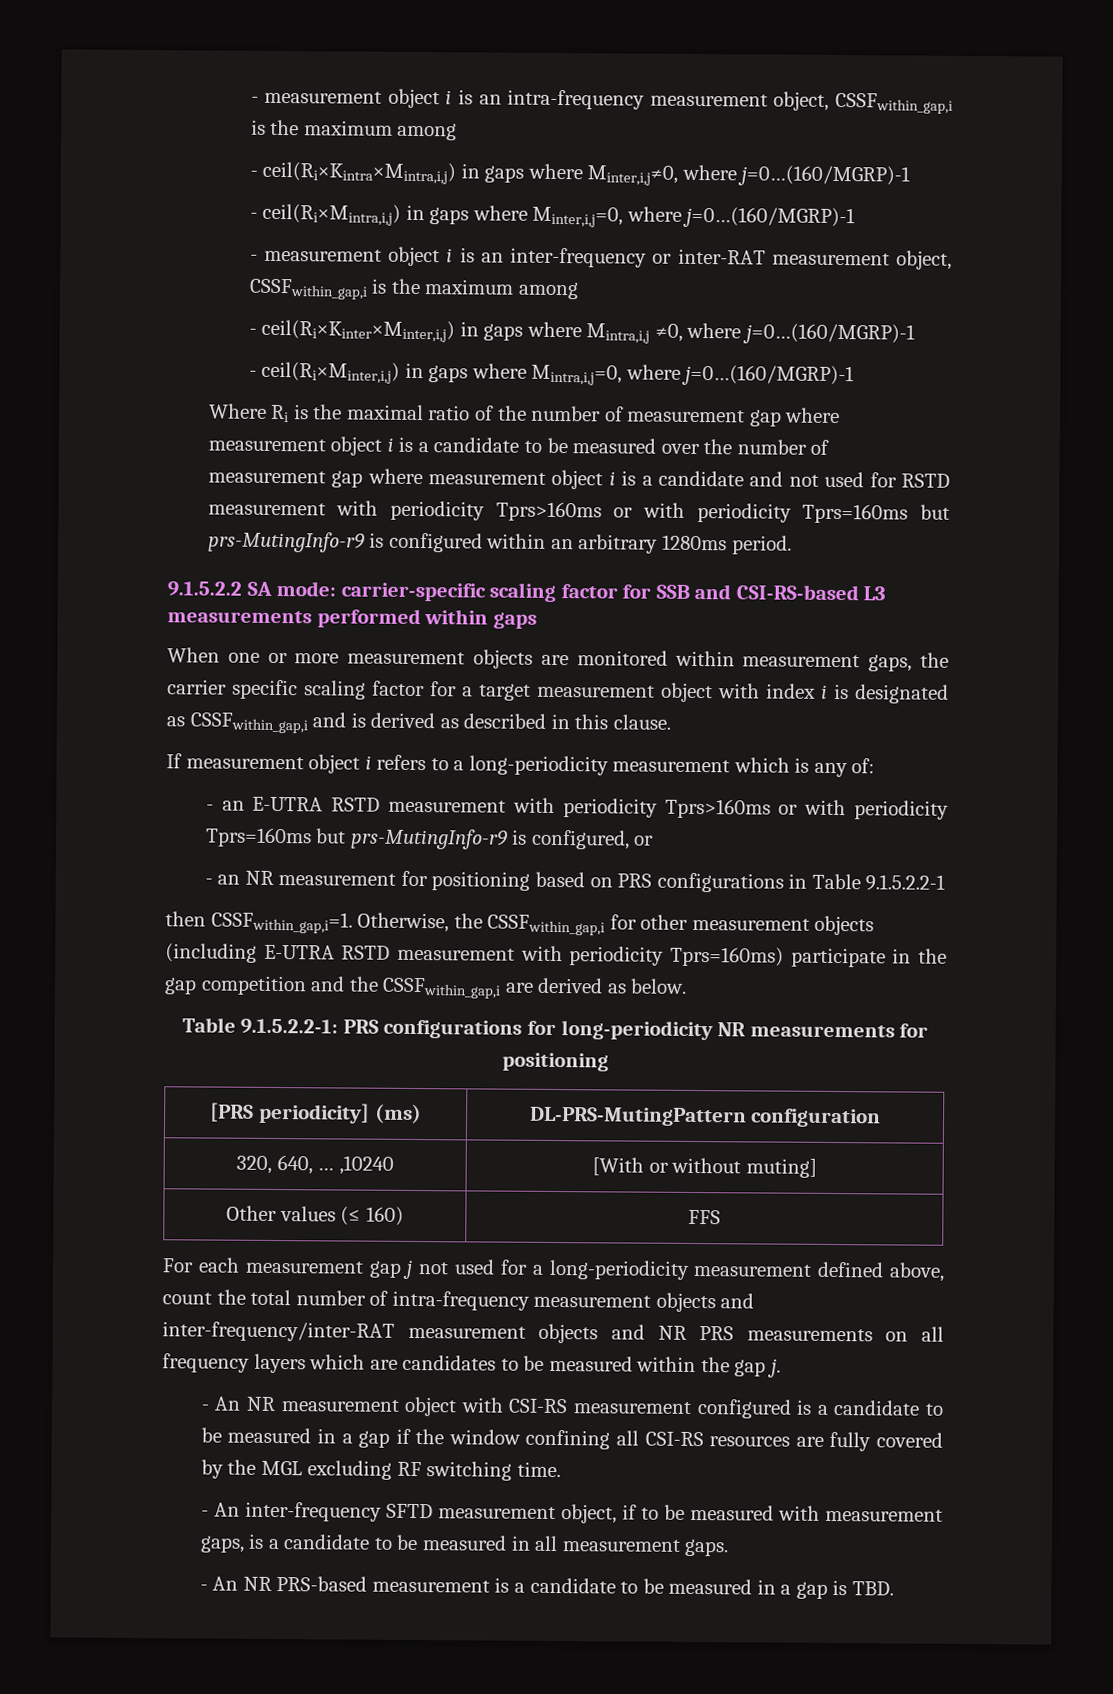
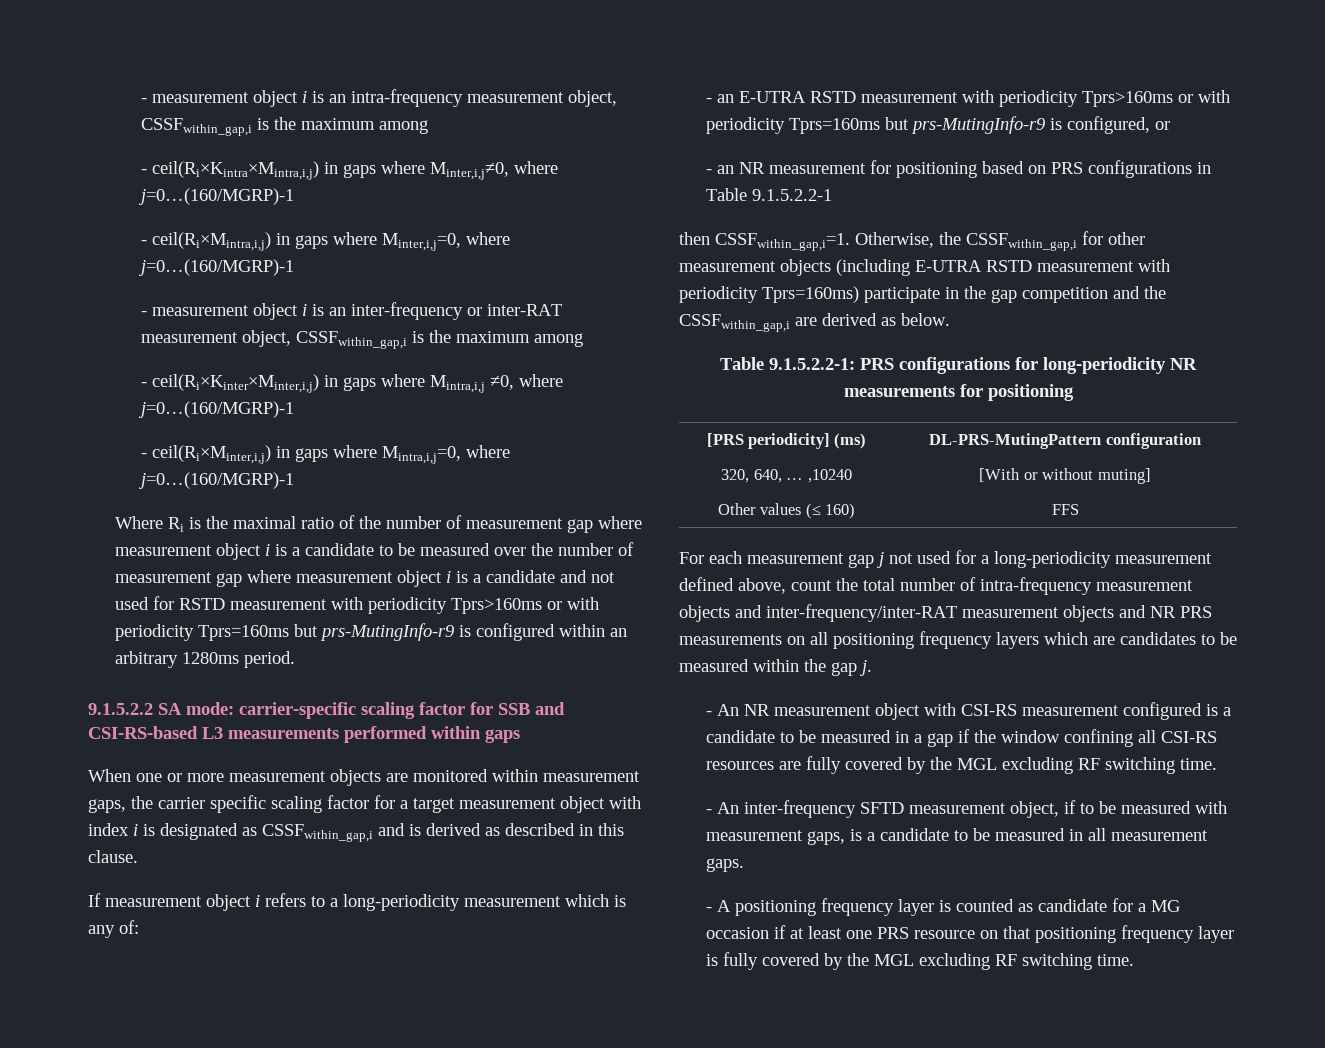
- For each measurement gap j not used for a long-periodicity measurement defined above, count the total number of intra-frequency measurement objects and inter-frequency/inter-RAT measurement objects and NR PRS measurements on all frequency layers which are candidates to be measured within the gap j.
+ For each measurement gap j not used for a long-periodicity measurement defined above, count the total number of intra-frequency measurement objects and inter-frequency/inter-RAT measurement objects and NR PRS measurements on all positioning frequency layers which are candidates to be measured within the gap j.
- - An NR PRS-based measurement is a candidate to be measured in a gap is TBD.
+ - A positioning frequency layer is counted as candidate for a MG occasion if at least one PRS resource on that positioning frequency layer is fully covered by the MGL excluding RF switching time.

